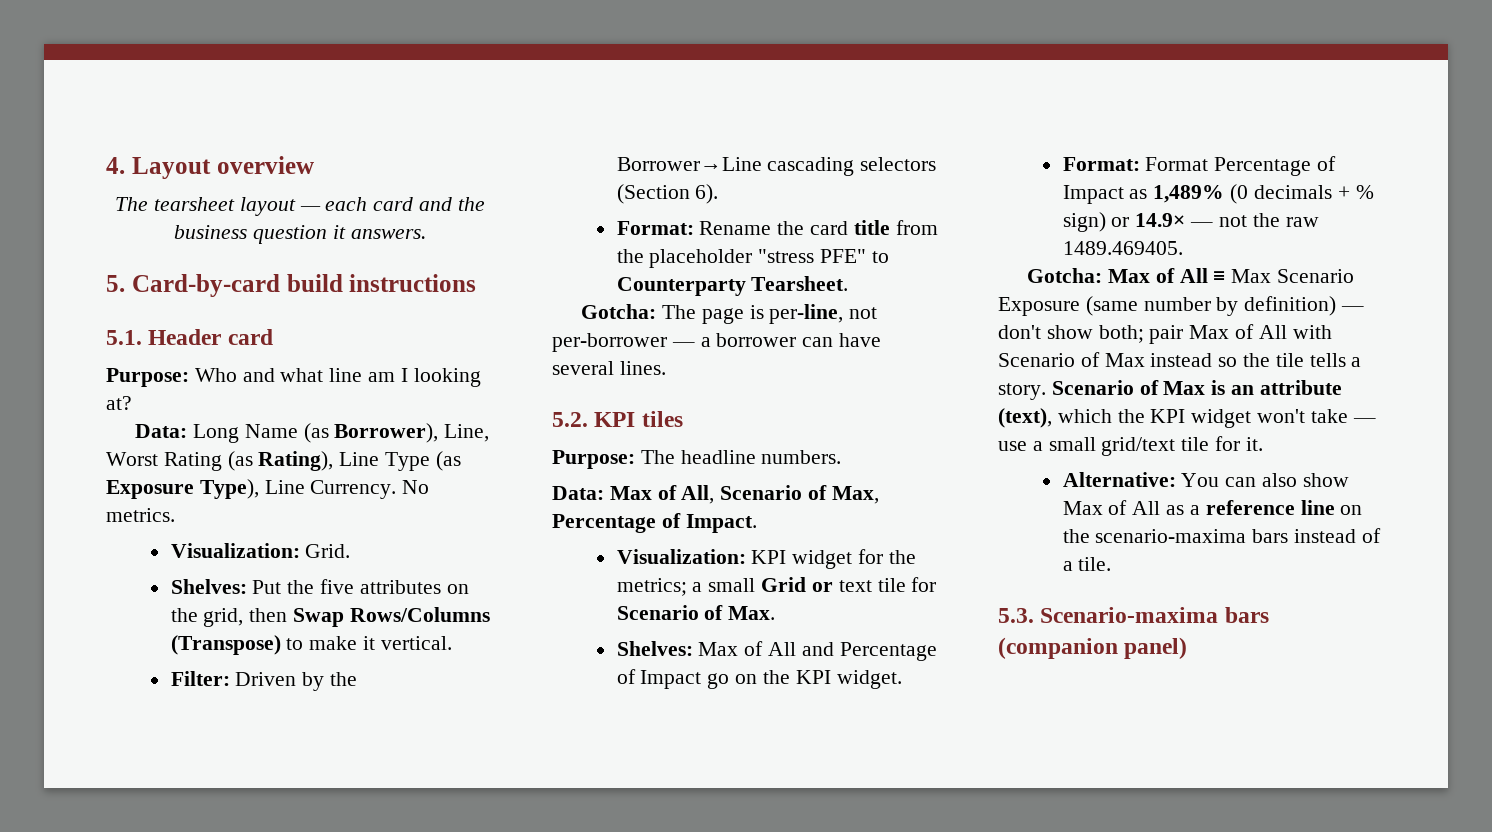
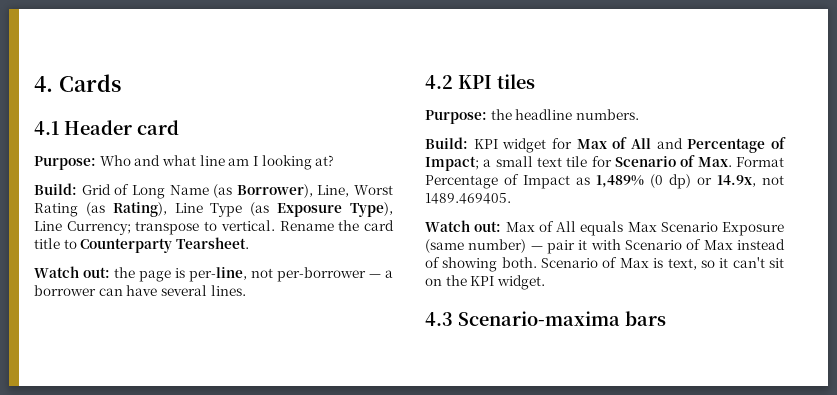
- 4. Layout overview
- The tearsheet layout — each card and the business question it answers.
- 5. Card-by-card build instructions
- 5.1. Header card
+ 4. Cards
+ 4.1 Header card
- Data: Long Name (as Borrower), Line, Worst Rating (as Rating), Line Type (as Exposure Type), Line Currency. No metrics.
- Visualization: Grid.
- Shelves: Put the five attributes on the grid, then Swap Rows/Columns (Transpose) to make it vertical.
- Filter: Driven by the Borrower→Line cascading selectors (Section 6).
- Format: Rename the card title from the placeholder "stress PFE" to Counterparty Tearsheet.
+ Build: Grid of Long Name (as Borrower), Line, Worst Rating (as Rating), Line Type (as Exposure Type), Line Currency; transpose to vertical. Rename the card title to Counterparty Tearsheet.
- Gotcha: The page is per-line, not per-borrower — a borrower can have several lines.
+ Watch out: the page is per-line, not per-borrower — a borrower can have several lines.
- 5.2. KPI tiles
+ 4.2 KPI tiles
- Purpose: The headline numbers.
+ Purpose: the headline numbers.
- Data: Max of All, Scenario of Max, Percentage of Impact.
- Visualization: KPI widget for the metrics; a small Grid or text tile for Scenario of Max.
- Shelves: Max of All and Percentage of Impact go on the KPI widget.
- Format: Format Percentage of Impact as 1,489% (0 decimals + % sign) or 14.9× — not the raw 1489.469405.
+ Build: KPI widget for Max of All and Percentage of Impact; a small text tile for Scenario of Max. Format Percentage of Impact as 1,489% (0 dp) or 14.9x, not 1489.469405.
- Gotcha: Max of All ≡ Max Scenario Exposure (same number by definition) — don't show both; pair Max of All with Scenario of Max instead so the tile tells a story. Scenario of Max is an attribute (text), which the KPI widget won't take — use a small grid/text tile for it.
- Alternative: You can also show Max of All as a reference line on the scenario-maxima bars instead of a tile.
- 5.3. Scenario-maxima bars (companion panel)
+ Watch out: Max of All equals Max Scenario Exposure (same number) — pair it with Scenario of Max instead of showing both. Scenario of Max is text, so it can't sit on the KPI widget.
+ 4.3 Scenario-maxima bars

